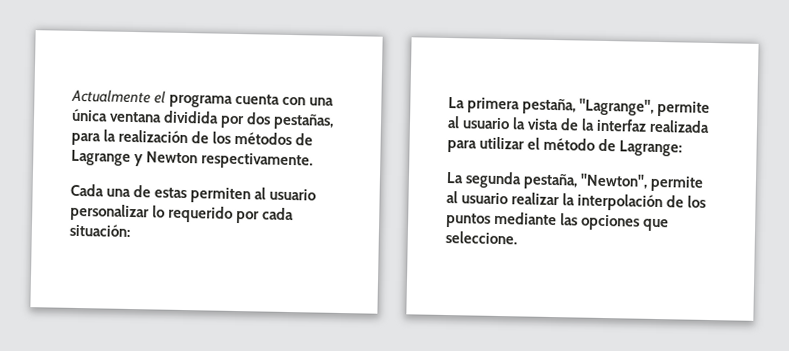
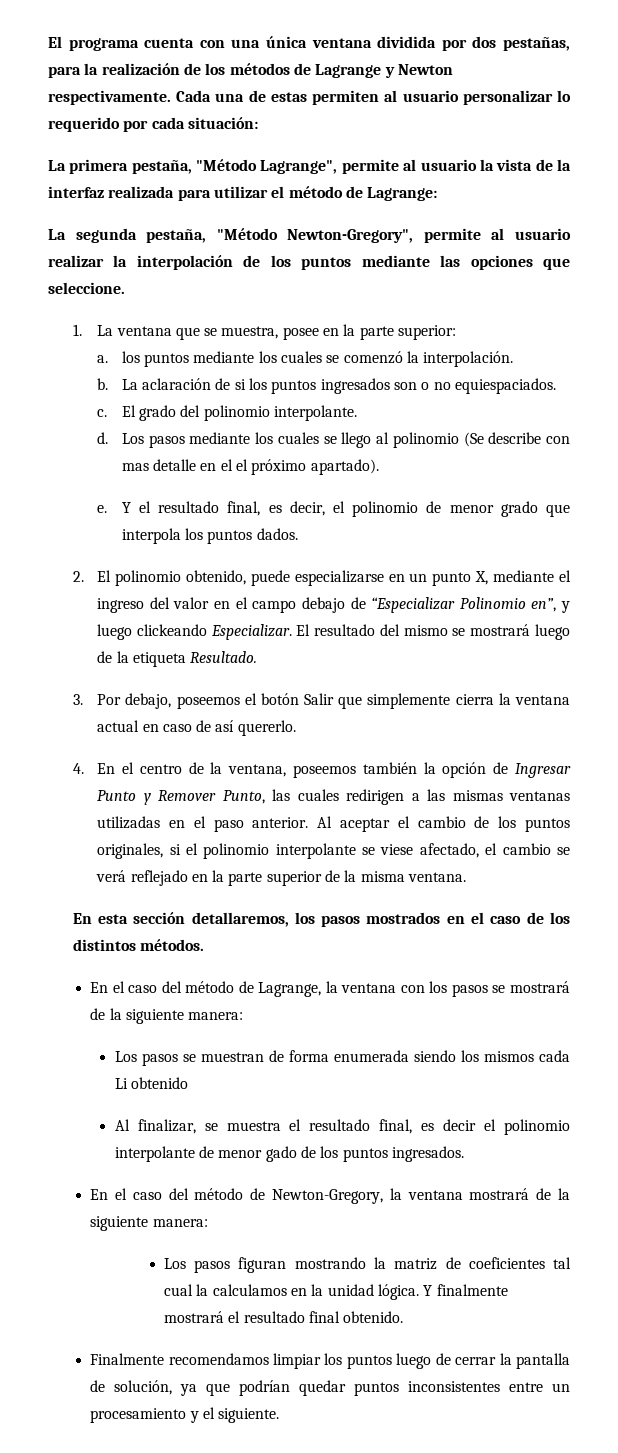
- Actualmente el programa cuenta con una única ventana dividida por dos pestañas, para la realización de los métodos de Lagrange y Newton respectivamente.
- Cada una de estas permiten al usuario personalizar lo requerido por cada situación:
+ El programa cuenta con una única ventana dividida por dos pestañas, para la realización de los métodos de Lagrange y Newton respectivamente. Cada una de estas permiten al usuario personalizar lo requerido por cada situación:
- La primera pestaña, "Lagrange", permite al usuario la vista de la interfaz realizada para utilizar el método de Lagrange:
+ La primera pestaña, "Método Lagrange", permite al usuario la vista de la interfaz realizada para utilizar el método de Lagrange:
- La segunda pestaña, "Newton", permite al usuario realizar la interpolación de los puntos mediante las opciones que seleccione.
+ La segunda pestaña, "Método Newton-Gregory", permite al usuario realizar la interpolación de los puntos mediante las opciones que seleccione.
+ 1. La ventana que se muestra, posee en la parte superior:
+ a. los puntos mediante los cuales se comenzó la interpolación.
+ b. La aclaración de si los puntos ingresados son o no equiespaciados.
+ c. El grado del polinomio interpolante.
+ d. Los pasos mediante los cuales se llego al polinomio (Se describe con mas detalle en el el próximo apartado).
+ e. Y el resultado final, es decir, el polinomio de menor grado que interpola los puntos dados.
+ 2. El polinomio obtenido, puede especializarse en un punto X, mediante el ingreso del valor en el campo debajo de “Especializar Polinomio en”, y luego clickeando Especializar. El resultado del mismo se mostrará luego de la etiqueta Resultado.
+ 3. Por debajo, poseemos el botón Salir que simplemente cierra la ventana actual en caso de así quererlo.
+ 4. En el centro de la ventana, poseemos también la opción de Ingresar Punto y Remover Punto, las cuales redirigen a las mismas ventanas utilizadas en el paso anterior. Al aceptar el cambio de los puntos originales, si el polinomio interpolante se viese afectado, el cambio se verá reflejado en la parte superior de la misma ventana.
+ En esta sección detallaremos, los pasos mostrados en el caso de los distintos métodos.
+ En el caso del método de Lagrange, la ventana con los pasos se mostrará de la siguiente manera:
+ Los pasos se muestran de forma enumerada siendo los mismos cada Li obtenido
+ Al finalizar, se muestra el resultado final, es decir el polinomio interpolante de menor gado de los puntos ingresados.
+ En el caso del método de Newton-Gregory, la ventana mostrará de la siguiente manera:
+ Los pasos figuran mostrando la matriz de coeficientes tal cual la calculamos en la unidad lógica. Y finalmente mostrará el resultado final obtenido.
+ Finalmente recomendamos limpiar los puntos luego de cerrar la pantalla de solución, ya que podrían quedar puntos inconsistentes entre un procesamiento y el siguiente.

